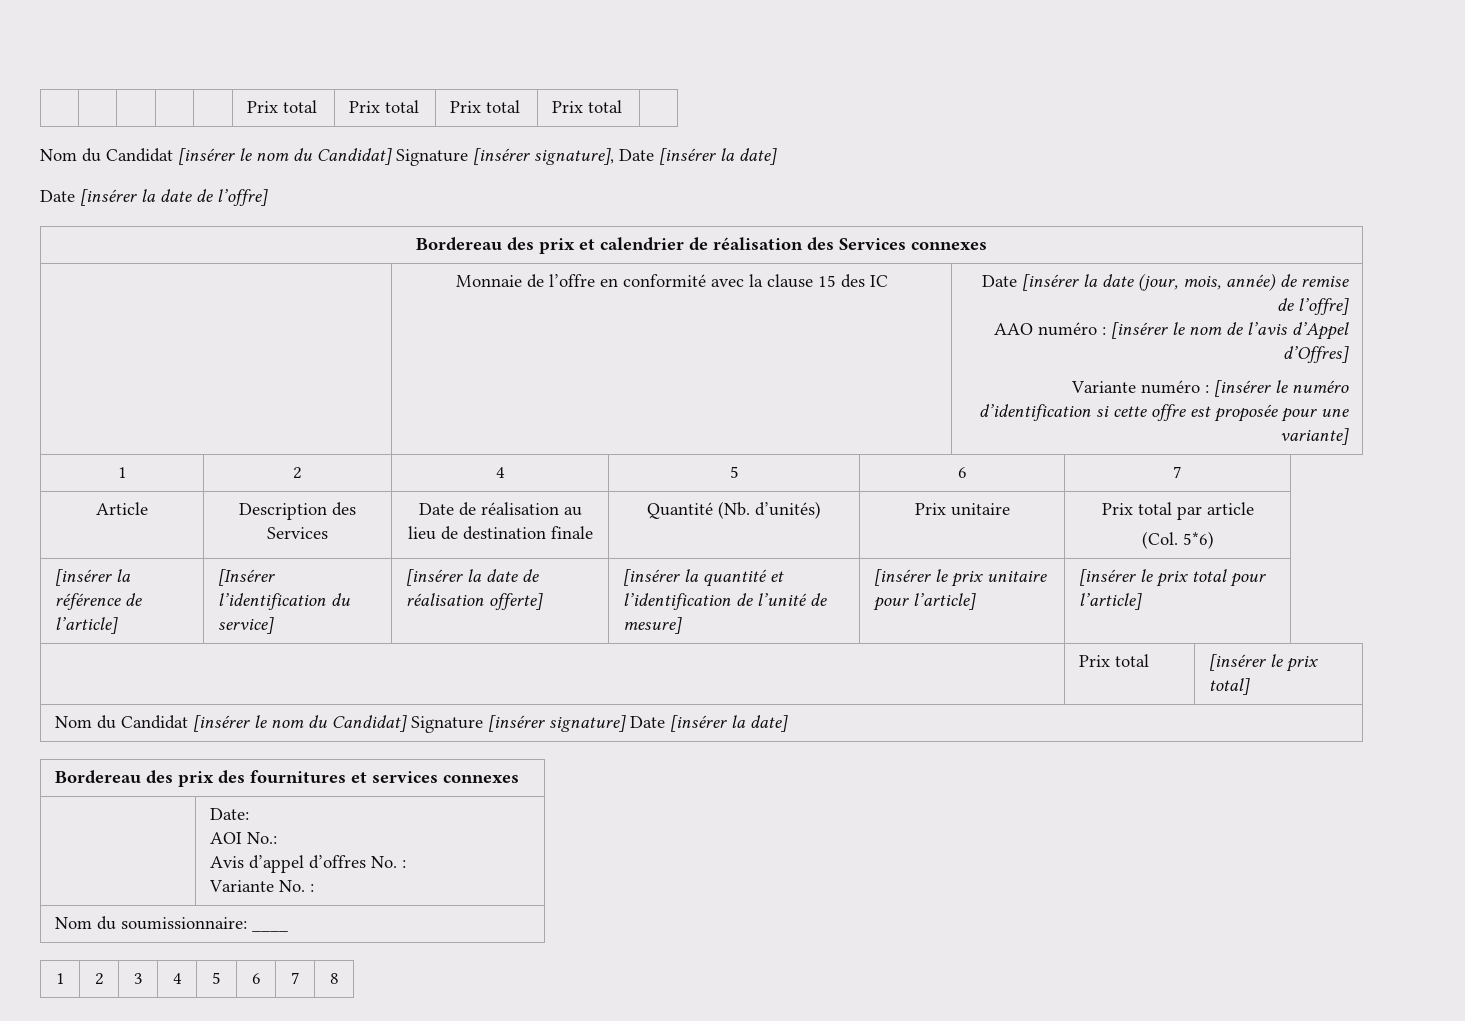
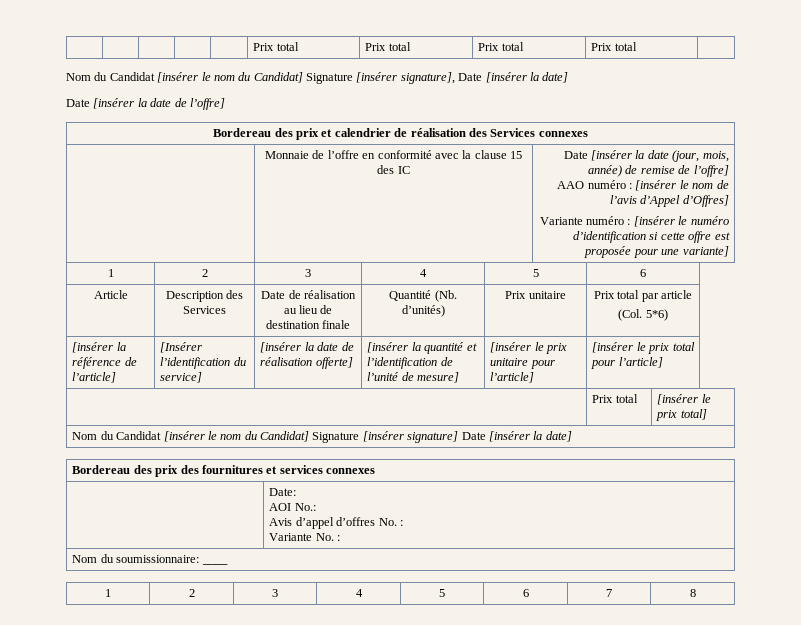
  Variante numéro : [insérer le numéro d’identification si cette offre est proposée pour une variante]
- 1 | 2 | 4 | 5 | 6 | 7
+ 1 | 2 | 3 | 4 | 5 | 6

